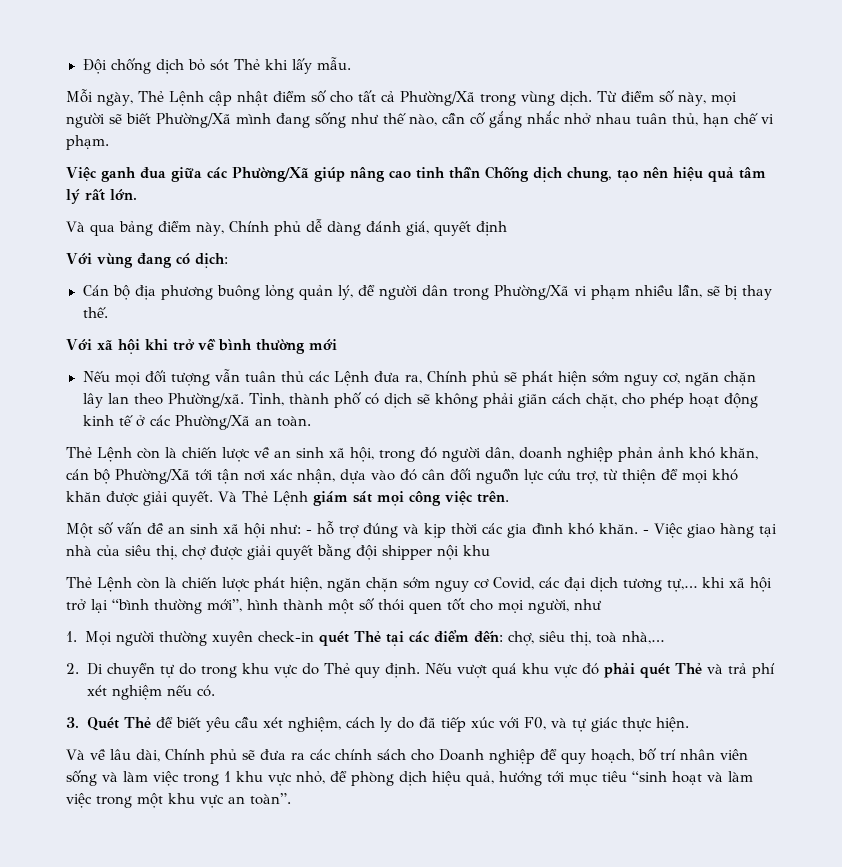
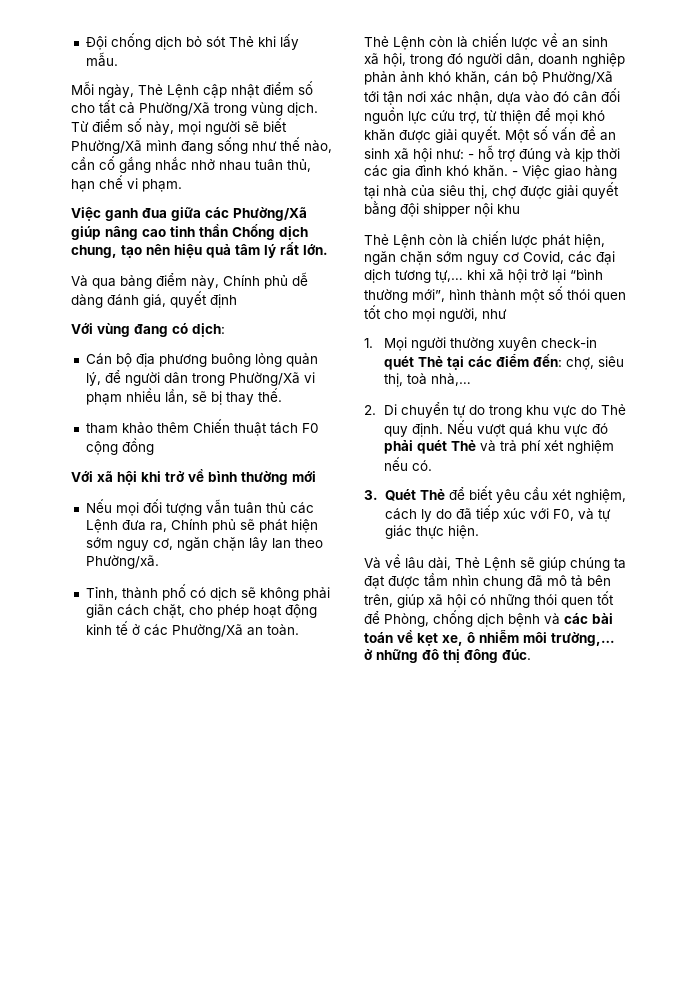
+ tham khảo thêm Chiến thuật tách F0 cộng đồng
- Nếu mọi đối tượng vẫn tuân thủ các Lệnh đưa ra, Chính phủ sẽ phát hiện sớm nguy cơ, ngăn chặn lây lan theo Phường/xã. Tỉnh, thành phố có dịch sẽ không phải giãn cách chặt, cho phép hoạt động kinh tế ở các Phường/Xã an toàn.
+ Nếu mọi đối tượng vẫn tuân thủ các Lệnh đưa ra, Chính phủ sẽ phát hiện sớm nguy cơ, ngăn chặn lây lan theo Phường/xã.
+ Tỉnh, thành phố có dịch sẽ không phải giãn cách chặt, cho phép hoạt động kinh tế ở các Phường/Xã an toàn.
- Thẻ Lệnh còn là chiến lược về an sinh xã hội, trong đó người dân, doanh nghiệp phản ảnh khó khăn, cán bộ Phường/Xã tới tận nơi xác nhận, dựa vào đó cân đối nguồn lực cứu trợ, từ thiện để mọi khó khăn được giải quyết. Và Thẻ Lệnh giám sát mọi công việc trên.
- Một số vấn đề an sinh xã hội như:
+ Thẻ Lệnh còn là chiến lược về an sinh xã hội, trong đó người dân, doanh nghiệp phản ảnh khó khăn, cán bộ Phường/Xã tới tận nơi xác nhận, dựa vào đó cân đối nguồn lực cứu trợ, từ thiện để mọi khó khăn được giải quyết. Một số vấn đề an sinh xã hội như:
- Và về lâu dài, Chính phủ sẽ đưa ra các chính sách cho Doanh nghiệp để quy hoạch, bố trí nhân viên sống và làm việc trong 1 khu vực nhỏ, để phòng dịch hiệu quả, hướng tới mục tiêu “sinh hoạt và làm việc trong một khu vực an toàn”.
+ Và về lâu dài, Thẻ Lệnh sẽ giúp chúng ta đạt được tầm nhìn chung đã mô tả bên trên, giúp xã hội có những thói quen tốt để Phòng, chống dịch bệnh và các bài toán về kẹt xe, ô nhiễm môi trường,… ở những đô thị đông đúc.

